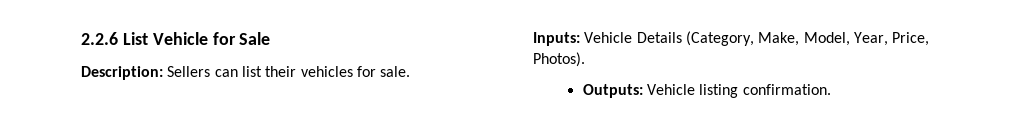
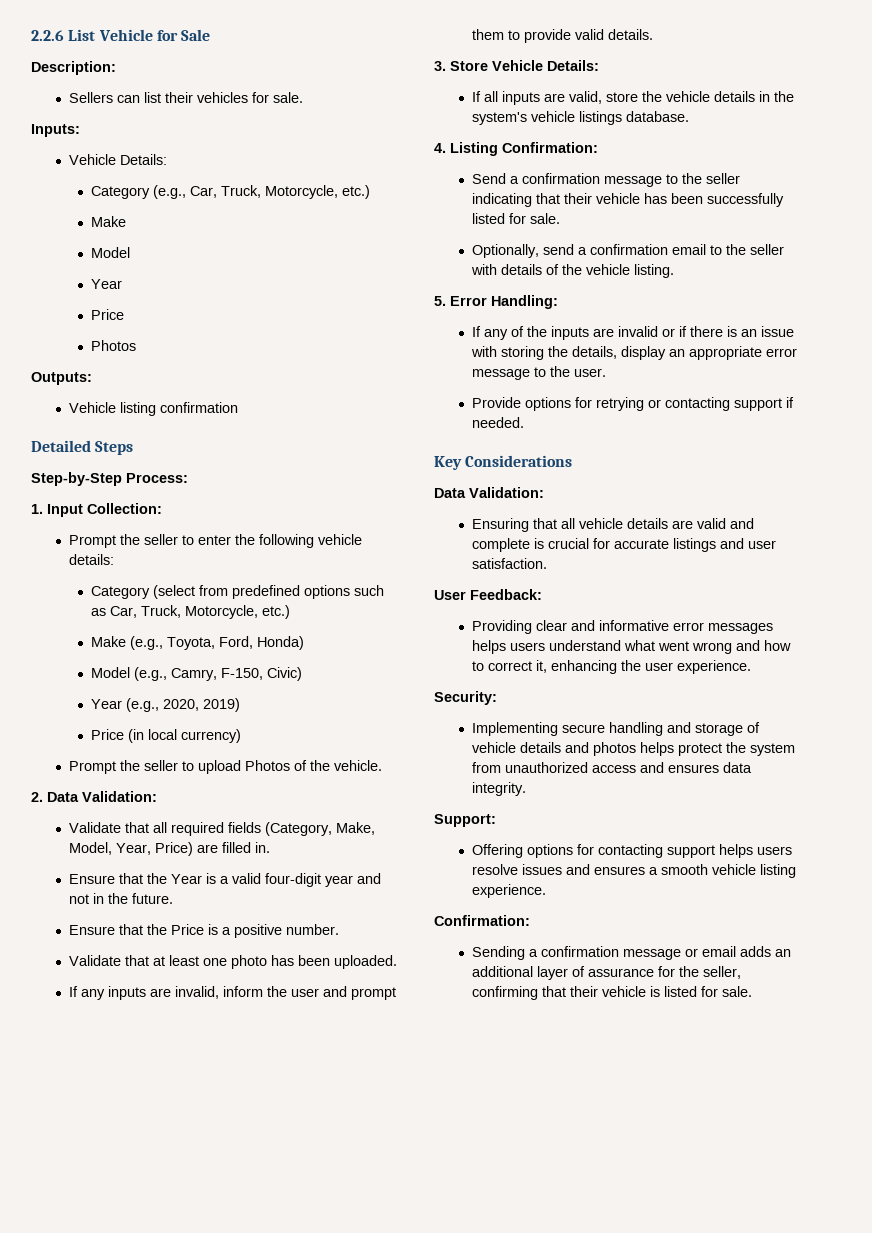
- Description: Sellers can list their vehicles for sale.
+ Description:
+ Sellers can list their vehicles for sale.
- Inputs: Vehicle Details (Category, Make, Model, Year, Price, Photos).
- Outputs: Vehicle listing confirmation.
+ Inputs:
+ Vehicle Details:
+ Category (e.g., Car, Truck, Motorcycle, etc.)
+ Make
+ Model
+ Year
+ Price
+ Photos
+ Outputs:
+ Vehicle listing confirmation
+ Detailed Steps
+ Step-by-Step Process:
+ 1. Input Collection:
+ Prompt the seller to enter the following vehicle details:
+ Category (select from predefined options such as Car, Truck, Motorcycle, etc.)
+ Make (e.g., Toyota, Ford, Honda)
+ Model (e.g., Camry, F-150, Civic)
+ Year (e.g., 2020, 2019)
+ Price (in local currency)
+ Prompt the seller to upload Photos of the vehicle.
+ 2. Data Validation:
+ Validate that all required fields (Category, Make, Model, Year, Price) are filled in.
+ Ensure that the Year is a valid four-digit year and not in the future.
+ Ensure that the Price is a positive number.
+ Validate that at least one photo has been uploaded.
+ If any inputs are invalid, inform the user and prompt them to provide valid details.
+ 3. Store Vehicle Details:
+ If all inputs are valid, store the vehicle details in the system's vehicle listings database.
+ 4. Listing Confirmation:
+ Send a confirmation message to the seller indicating that their vehicle has been successfully listed for sale.
+ Optionally, send a confirmation email to the seller with details of the vehicle listing.
+ 5. Error Handling:
+ If any of the inputs are invalid or if there is an issue with storing the details, display an appropriate error message to the user.
+ Provide options for retrying or contacting support if needed.
+ Key Considerations
+ Data Validation:
+ Ensuring that all vehicle details are valid and complete is crucial for accurate listings and user satisfaction.
+ User Feedback:
+ Providing clear and informative error messages helps users understand what went wrong and how to correct it, enhancing the user experience.
+ Security:
+ Implementing secure handling and storage of vehicle details and photos helps protect the system from unauthorized access and ensures data integrity.
+ Support:
+ Offering options for contacting support helps users resolve issues and ensures a smooth vehicle listing experience.
+ Confirmation:
+ Sending a confirmation message or email adds an additional layer of assurance for the seller, confirming that their vehicle is listed for sale.

